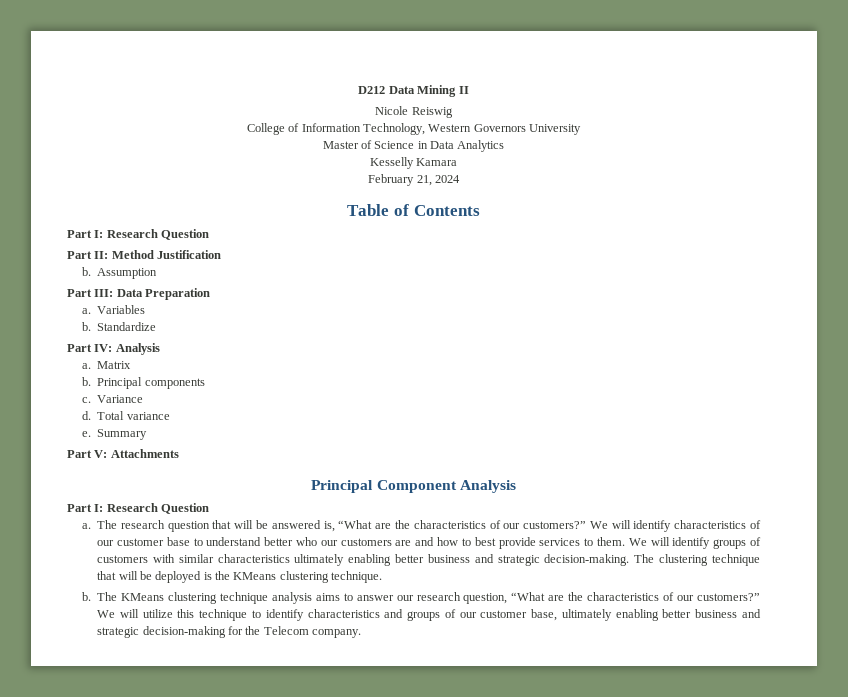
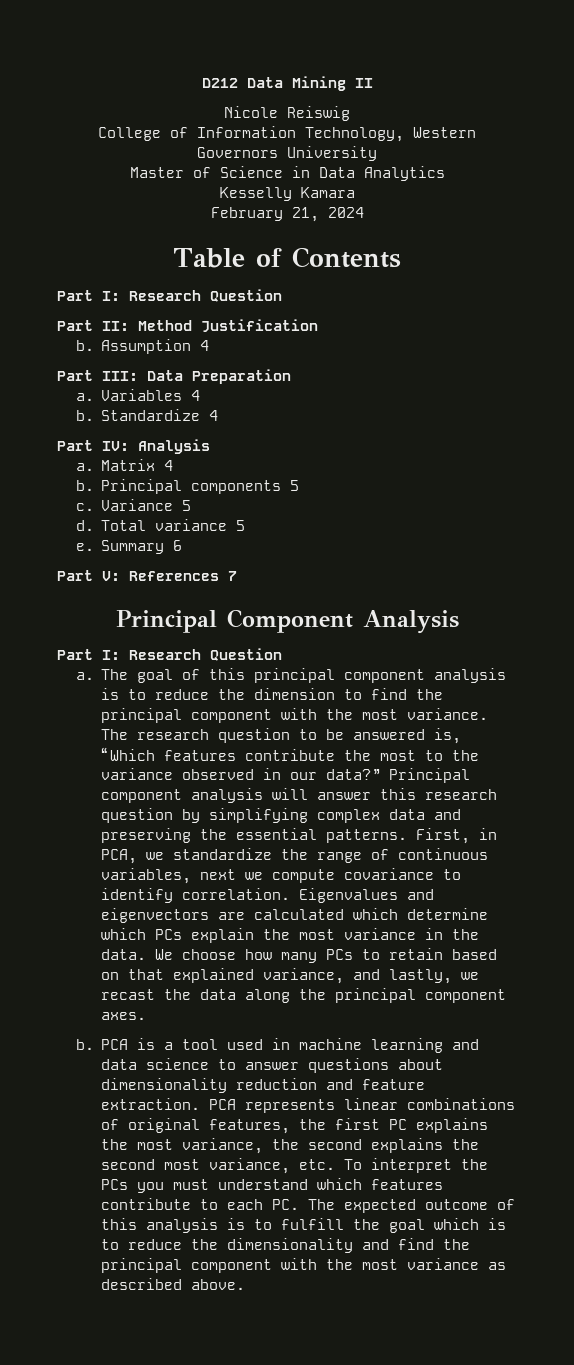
- Assumption
+ Assumption 4
- Variables
+ Variables 4
- Standardize
+ Standardize 4
- Matrix
+ Matrix 4
- Principal components
+ Principal components 5
- Variance
+ Variance 5
- Total variance
+ Total variance 5
- Summary
+ Summary 6
- Part V: Attachments
+ Part V: References 7
- The research question that will be answered is, “What are the characteristics of our customers?” We will identify characteristics of our customer base to understand better who our customers are and how to best provide services to them. We will identify groups of customers with similar characteristics ultimately enabling better business and strategic decision-making. The clustering technique that will be deployed is the KMeans clustering technique.
- b. The KMeans clustering technique analysis aims to answer our research question, “What are the characteristics of our customers?” We will utilize this technique to identify characteristics and groups of our customer base, ultimately enabling better business and strategic decision-making for the Telecom company.
+ The goal of this principal component analysis is to reduce the dimension to find the principal component with the most variance. The research question to be answered is, “Which features contribute the most to the variance observed in our data?” Principal component analysis will answer this research question by simplifying complex data and preserving the essential patterns. First, in PCA, we standardize the range of continuous variables, next we compute covariance to identify correlation. Eigenvalues and eigenvectors are calculated which determine which PCs explain the most variance in the data. We choose how many PCs to retain based on that explained variance, and lastly, we recast the data along the principal component axes.
+ b. PCA is a tool used in machine learning and data science to answer questions about dimensionality reduction and feature extraction. PCA represents linear combinations of original features, the first PC explains the most variance, the second explains the second most variance, etc. To interpret the PCs you must understand which features contribute to each PC. The expected outcome of this analysis is to fulfill the goal which is to reduce the dimensionality and find the principal component with the most variance as described above.

